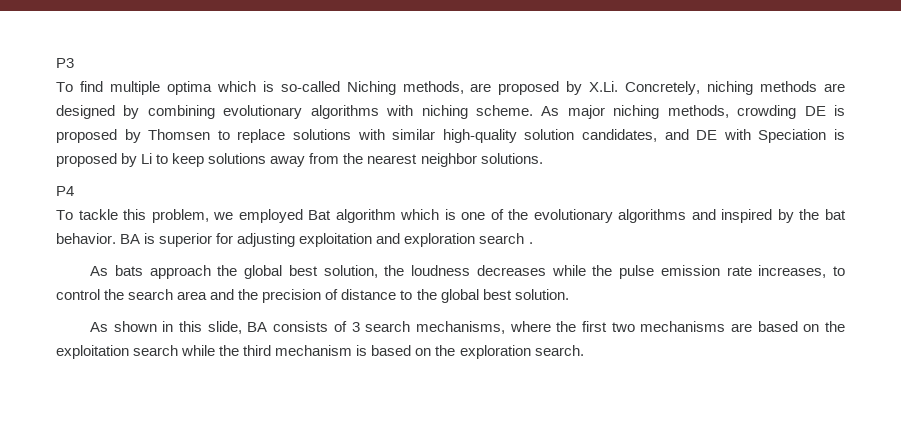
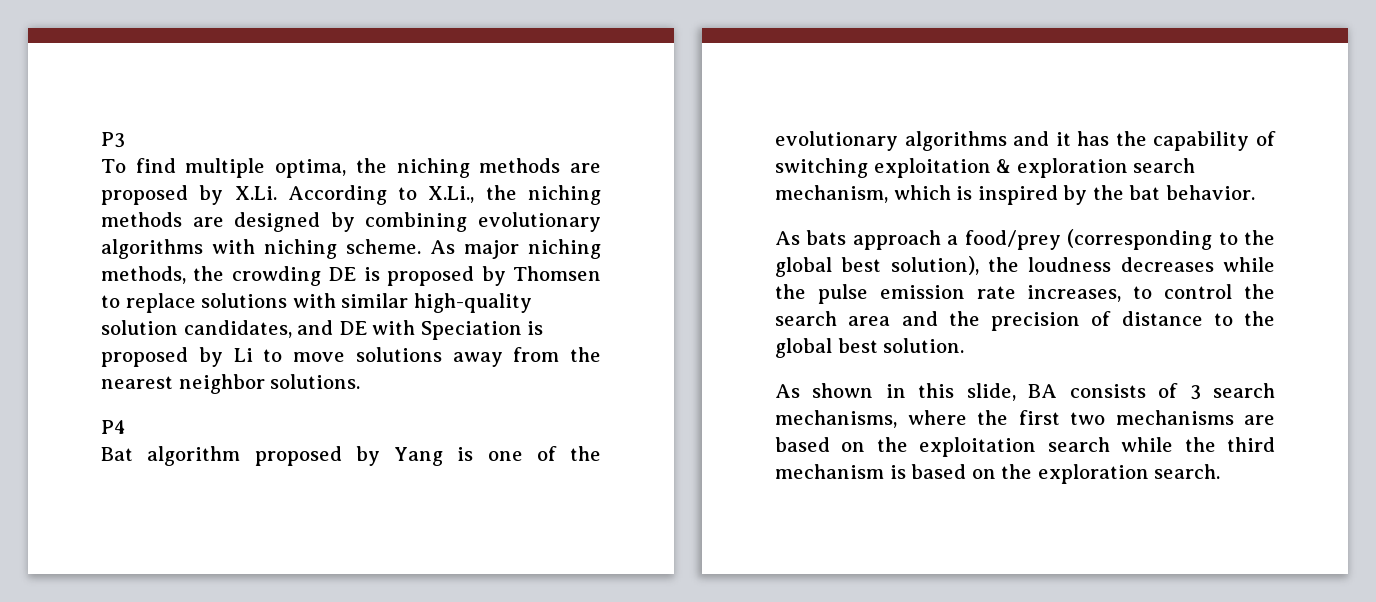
- To find multiple optima which is so-called Niching methods, are proposed by X.Li. Concretely, niching methods are designed by combining evolutionary algorithms with niching scheme.
+ To find multiple optima, the niching methods are proposed by X.Li. According to X.Li., the niching methods are designed by combining evolutionary algorithms with niching scheme.
- As major niching methods, crowding DE is proposed by Thomsen to replace solutions with similar high-quality solution candidates, and DE with Speciation is proposed by Li to keep solutions away from the nearest neighbor solutions.
+ As major niching methods, the crowding DE is proposed by Thomsen to replace solutions with similar high-quality solution candidates, and DE with Speciation is proposed by Li to move solutions away from the nearest neighbor solutions.
- To tackle this problem, we employed Bat algorithm which is one of the evolutionary algorithms and inspired by the bat behavior. BA is superior for adjusting exploitation and exploration search .
+ Bat algorithm proposed by Yang is one of the evolutionary algorithms and it has the capability of switching exploitation & exploration search mechanism, which is inspired by the bat behavior.
- As bats approach the global best solution, the loudness decreases while the pulse emission rate increases, to control the search area and the precision of distance to the global best solution.
+ As bats approach a food/prey (corresponding to the global best solution), the loudness decreases while the pulse emission rate increases, to control the search area and the precision of distance to the global best solution.

